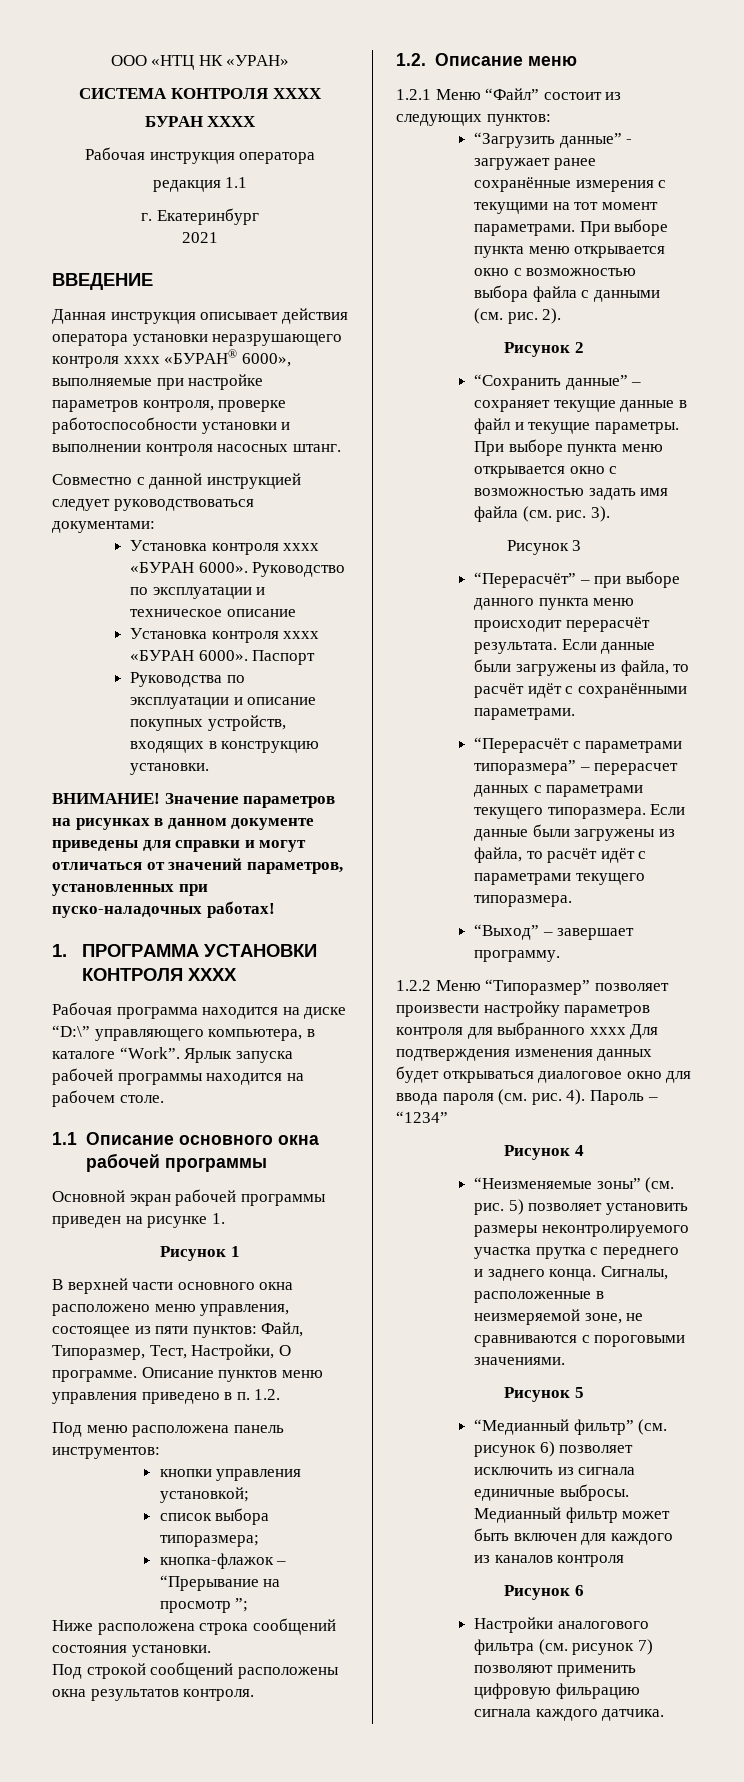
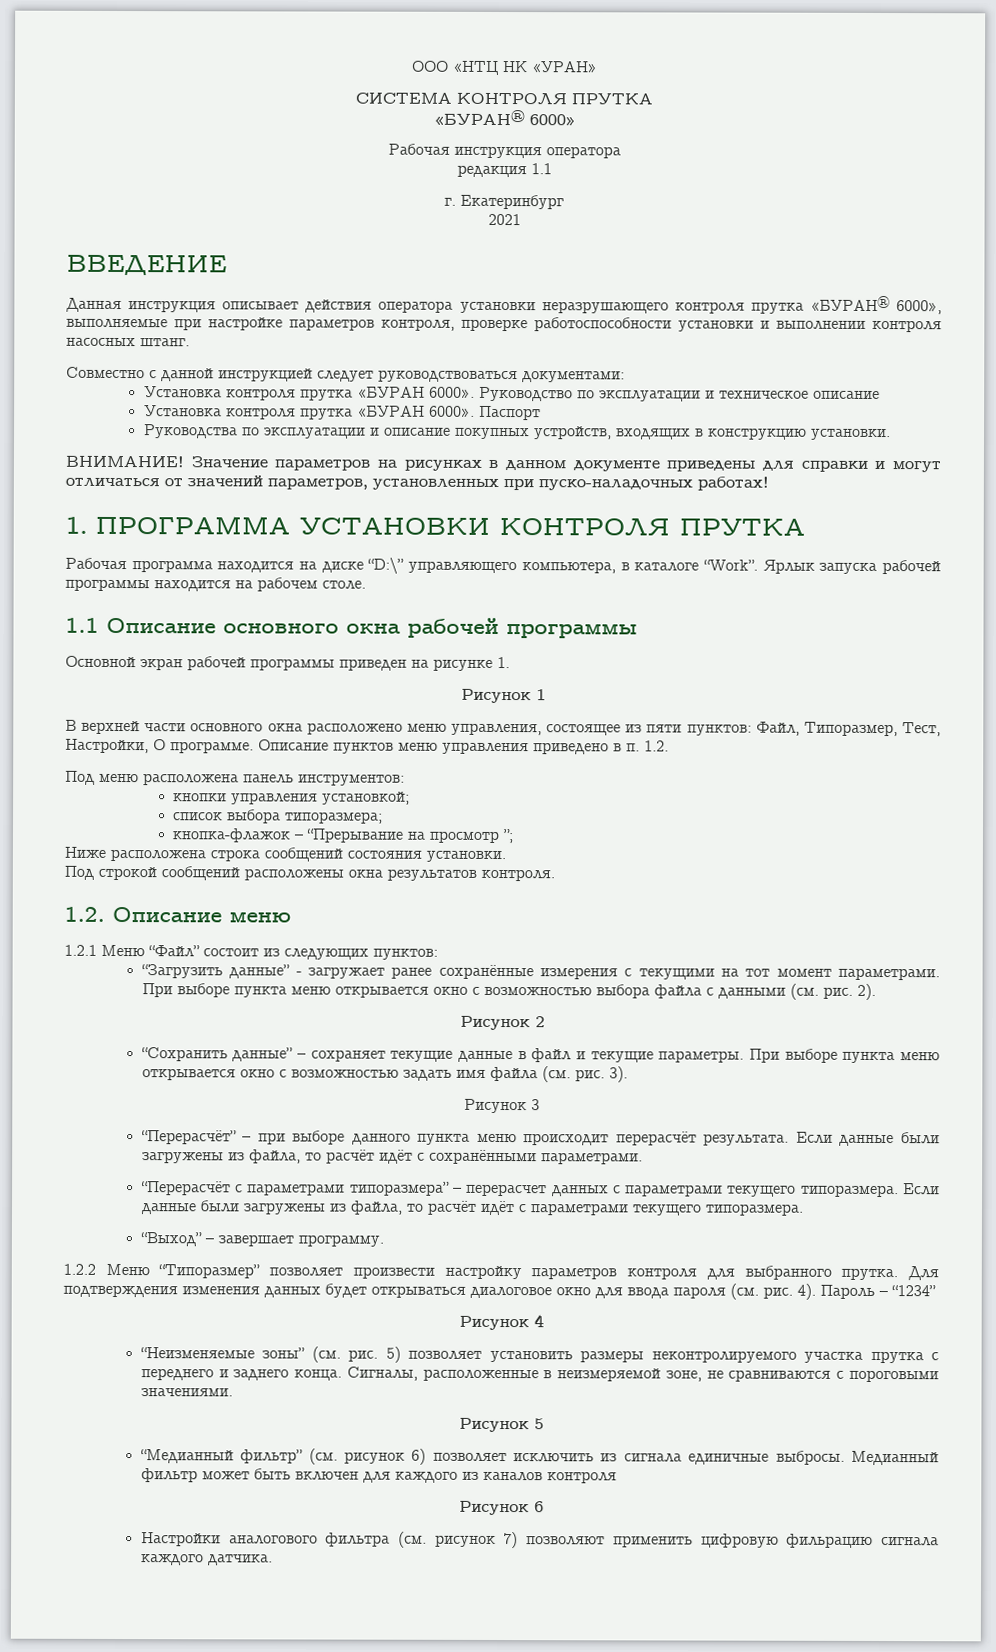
- СИСТЕМА КОНТРОЛЯ ХХХХ
- БУРАН ХХХХ
+ СИСТЕМА КОНТРОЛЯ ПРУТКА
+ «БУРАН® 6000»
- Данная инструкция описывает действия оператора установки неразрушающего контроля хххх «БУРАН® 6000», выполняемые при настройке параметров контроля, проверке работоспособности установки и выполнении контроля насосных штанг.
+ Данная инструкция описывает действия оператора установки неразрушающего контроля прутка «БУРАН® 6000», выполняемые при настройке параметров контроля, проверке работоспособности установки и выполнении контроля насосных штанг.
  Совместно с данной инструкцией следует руководствоваться документами:
- Установка контроля хххх «БУРАН 6000».
+ Установка контроля прутка «БУРАН 6000».
  Руководство по эксплуатации и техническое описание
- Установка контроля хххх «БУРАН 6000».
+ Установка контроля прутка «БУРАН 6000».
- 1. ПРОГРАММА УСТАНОВКИ КОНТРОЛЯ ХХХХ
+ 1. ПРОГРАММА УСТАНОВКИ КОНТРОЛЯ ПРУТКА
- 1.2.2 Меню “Типоразмер” позволяет произвести настройку параметров контроля для выбранного хххх Для подтверждения изменения данных будет открываться диалоговое окно для ввода пароля (см. рис.
+ 1.2.2 Меню “Типоразмер” позволяет произвести настройку параметров контроля для выбранного прутка. Для подтверждения изменения данных будет открываться диалоговое окно для ввода пароля (см. рис.

